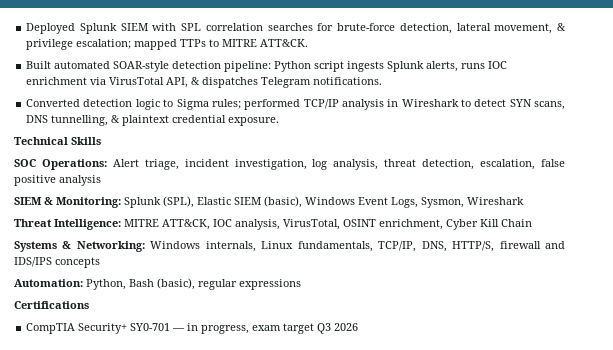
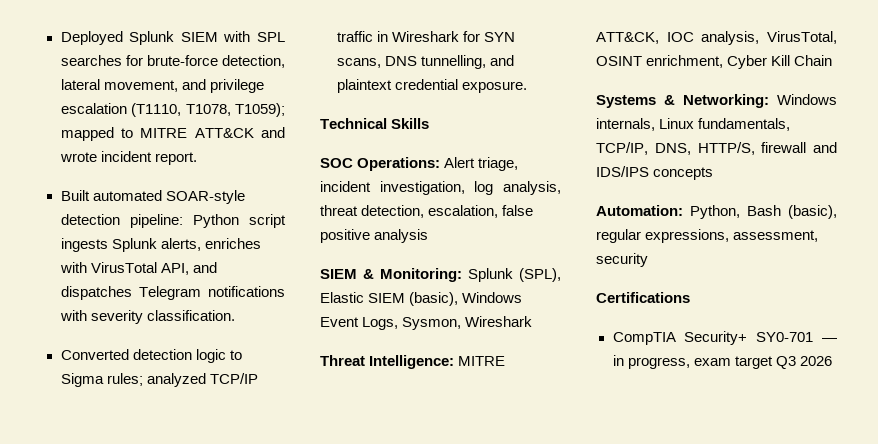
- Deployed Splunk SIEM with SPL correlation searches for brute-force detection, lateral movement, & privilege escalation; mapped TTPs to MITRE ATT&CK.
+ Deployed Splunk SIEM with SPL searches for brute-force detection, lateral movement, and privilege escalation (T1110, T1078, T1059); mapped to MITRE ATT&CK and wrote incident report.
- Built automated SOAR-style detection pipeline: Python script ingests Splunk alerts, runs IOC enrichment via VirusTotal API, & dispatches Telegram notifications.
+ Built automated SOAR-style detection pipeline: Python script ingests Splunk alerts, enriches with VirusTotal API, and dispatches Telegram notifications with severity classification.
- Converted detection logic to Sigma rules; performed TCP/IP analysis in Wireshark to detect SYN scans, DNS tunnelling, & plaintext credential exposure.
+ Converted detection logic to Sigma rules; analyzed TCP/IP traffic in Wireshark for SYN scans, DNS tunnelling, and plaintext credential exposure.
- Automation: Python, Bash (basic), regular expressions
+ Automation: Python, Bash (basic), regular expressions, assessment, security

